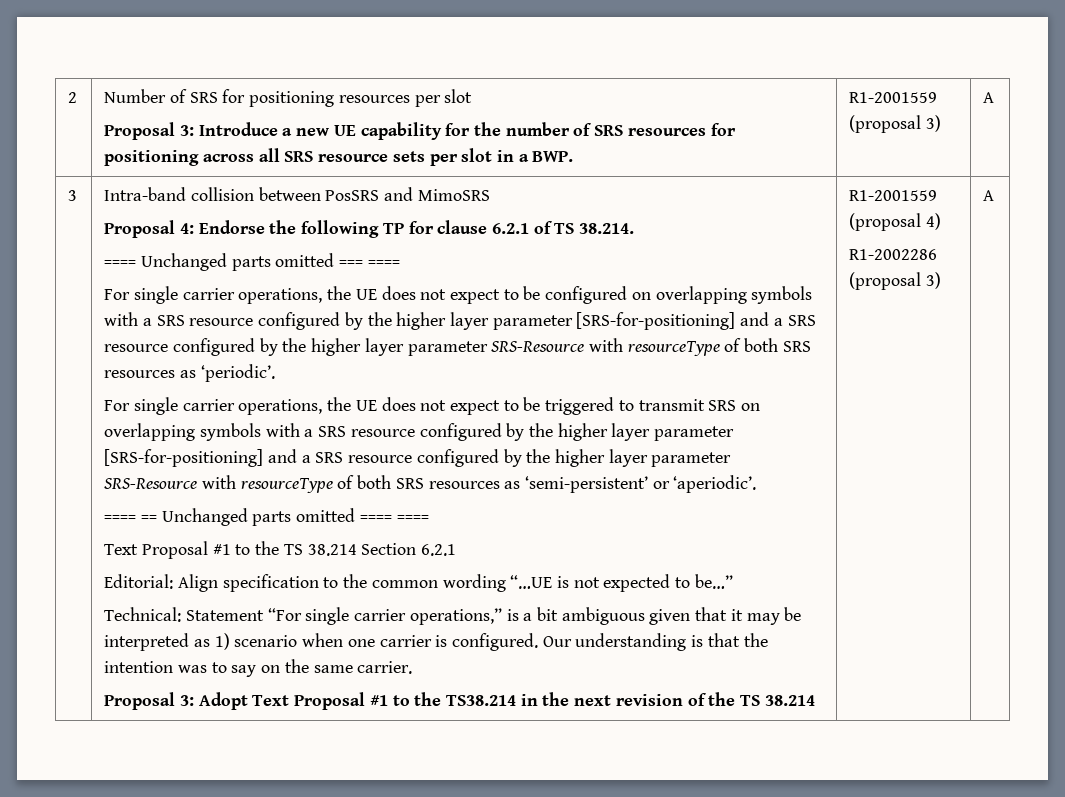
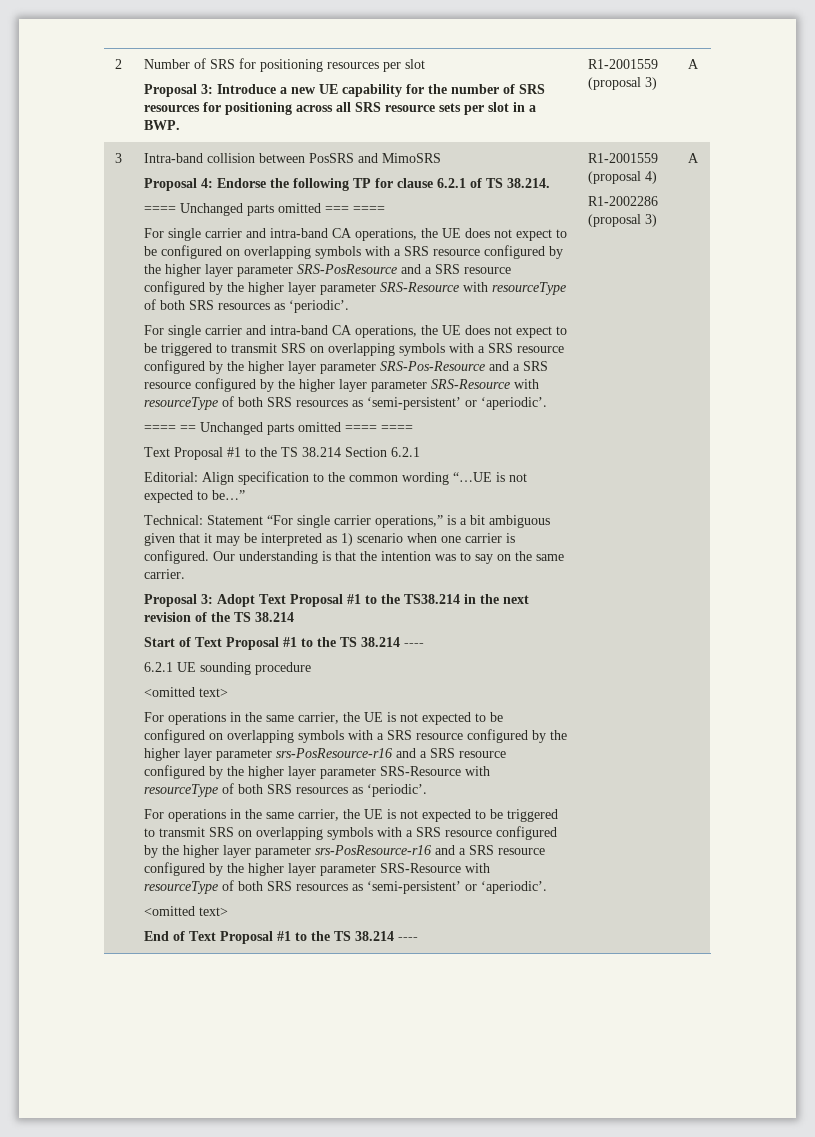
- For single carrier operations, the UE does not expect to be configured on overlapping symbols with a SRS resource configured by the higher layer parameter [SRS-for-positioning] and a SRS resource configured by the higher layer parameter SRS-Resource with resourceType of both SRS resources as ‘periodic’.
+ For single carrier and intra-band CA operations, the UE does not expect to be configured on overlapping symbols with a SRS resource configured by the higher layer parameter SRS-PosResource and a SRS resource configured by the higher layer parameter SRS-Resource with resourceType of both SRS resources as ‘periodic’.
- For single carrier operations, the UE does not expect to be triggered to transmit SRS on overlapping symbols with a SRS resource configured by the higher layer parameter [SRS-for-positioning] and a SRS resource configured by the higher layer parameter SRS-Resource with resourceType of both SRS resources as ‘semi-persistent’ or ‘aperiodic’.
+ For single carrier and intra-band CA operations, the UE does not expect to be triggered to transmit SRS on overlapping symbols with a SRS resource configured by the higher layer parameter SRS-Pos-Resource and a SRS resource configured by the higher layer parameter SRS-Resource with resourceType of both SRS resources as ‘semi-persistent’ or ‘aperiodic’.
+ Start of Text Proposal #1 to the TS 38.214 ----
+ 6.2.1 UE sounding procedure
+ <omitted text>
+ For operations in the same carrier, the UE is not expected to be configured on overlapping symbols with a SRS resource configured by the higher layer parameter srs-PosResource-r16 and a SRS resource configured by the higher layer parameter SRS-Resource with resourceType of both SRS resources as ‘periodic’.
+ For operations in the same carrier, the UE is not expected to be triggered to transmit SRS on overlapping symbols with a SRS resource configured by the higher layer parameter srs-PosResource-r16 and a SRS resource configured by the higher layer parameter SRS-Resource with resourceType of both SRS resources as ‘semi-persistent’ or ‘aperiodic’.
+ <omitted text>
+ End of Text Proposal #1 to the TS 38.214 ----

